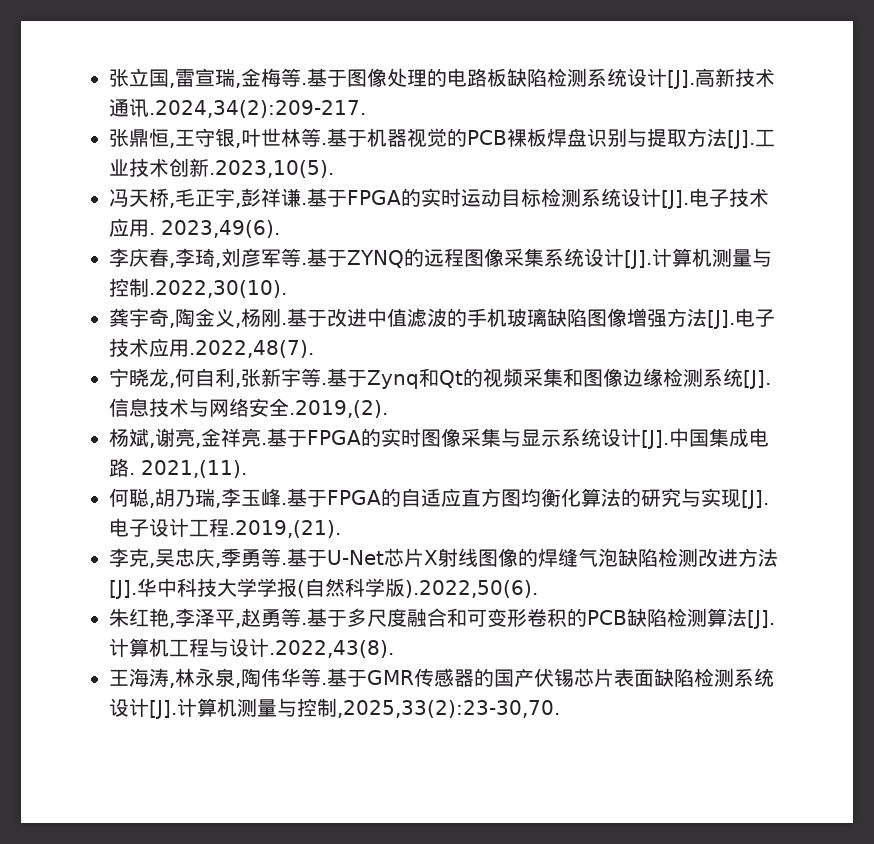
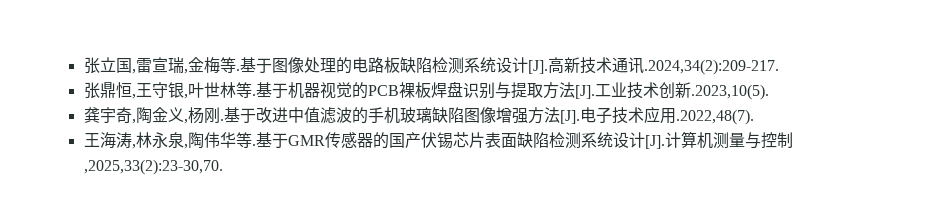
- 冯天桥,毛正宇,彭祥谦.基于FPGA的实时运动目标检测系统设计[J].电子技术应用. 2023,49(6).
- 李庆春,李琦,刘彦军等.基于ZYNQ的远程图像采集系统设计[J].计算机测量与控制.2022,30(10).
- 宁晓龙,何自利,张新宇等.基于Zynq和Qt的视频采集和图像边缘检测系统[J].信息技术与网络安全.2019,(2).
- 杨斌,谢亮,金祥亮.基于FPGA的实时图像采集与显示系统设计[J].中国集成电路. 2021,(11).
- 何聪,胡乃瑞,李玉峰.基于FPGA的自适应直方图均衡化算法的研究与实现[J].电子设计工程.2019,(21).
- 李克,吴忠庆,季勇等.基于U-Net芯片X射线图像的焊缝气泡缺陷检测改进方法[J].华中科技大学学报(自然科学版).2022,50(6).
- 朱红艳,李泽平,赵勇等.基于多尺度融合和可变形卷积的PCB缺陷检测算法[J].计算机工程与设计.2022,43(8).

